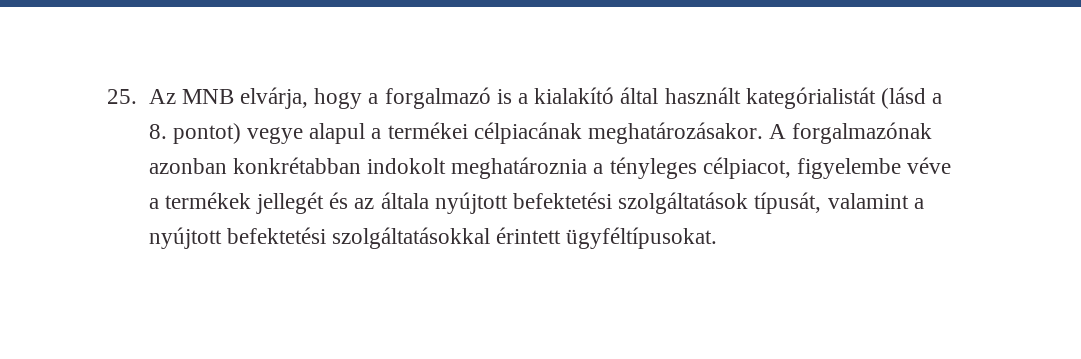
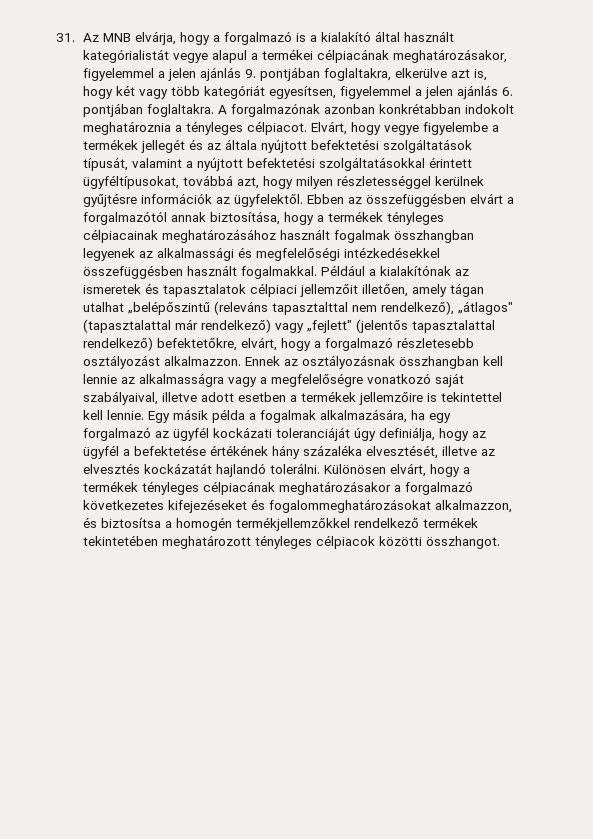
- 25. Az MNB elvárja, hogy a forgalmazó is a kialakító által használt kategórialistát (lásd a 8. pontot) vegye alapul a termékei célpiacának meghatározásakor.
+ 31. Az MNB elvárja, hogy a forgalmazó is a kialakító által használt kategórialistát vegye alapul a termékei célpiacának meghatározásakor, figyelemmel a jelen ajánlás 9. pontjában foglaltakra, elkerülve azt is, hogy két vagy több kategóriát egyesítsen, figyelemmel a jelen ajánlás 6. pontjában foglaltakra.
- A forgalmazónak azonban konkrétabban indokolt meghatároznia a tényleges célpiacot, figyelembe véve a termékek jellegét és az általa nyújtott befektetési szolgáltatások típusát, valamint a nyújtott befektetési szolgáltatásokkal érintett ügyféltípusokat.
+ A forgalmazónak azonban konkrétabban indokolt meghatároznia a tényleges célpiacot. Elvárt, hogy vegye figyelembe a termékek jellegét és az általa nyújtott befektetési szolgáltatások típusát, valamint a nyújtott befektetési szolgáltatásokkal érintett ügyféltípusokat, továbbá azt, hogy milyen részletességgel kerülnek gyűjtésre információk az ügyfelektől. Ebben az összefüggésben elvárt a forgalmazótól annak biztosítása, hogy a termékek tényleges célpiacainak meghatározásához használt fogalmak összhangban legyenek az alkalmassági és megfelelőségi intézkedésekkel összefüggésben használt fogalmakkal. Például a kialakítónak az ismeretek és tapasztalatok célpiaci jellemzőit illetően, amely tágan utalhat „belépőszintű (releváns tapasztalttal nem rendelkező), „átlagos" (tapasztalattal már rendelkező) vagy „fejlett" (jelentős tapasztalattal rendelkező) befektetőkre, elvárt, hogy a forgalmazó részletesebb osztályozást alkalmazzon. Ennek az osztályozásnak összhangban kell lennie az alkalmasságra vagy a megfelelőségre vonatkozó saját szabályaival, illetve adott esetben a termékek jellemzőire is tekintettel kell lennie. Egy másik példa a fogalmak alkalmazására, ha egy forgalmazó az ügyfél kockázati toleranciáját úgy definiálja, hogy az ügyfél a befektetése értékének hány százaléka elvesztését, illetve az elvesztés kockázatát hajlandó tolerálni. Különösen elvárt, hogy a termékek tényleges célpiacának meghatározásakor a forgalmazó következetes kifejezéseket és fogalommeghatározásokat alkalmazzon, és biztosítsa a homogén termékjellemzőkkel rendelkező termékek tekintetében meghatározott tényleges célpiacok közötti összhangot.

